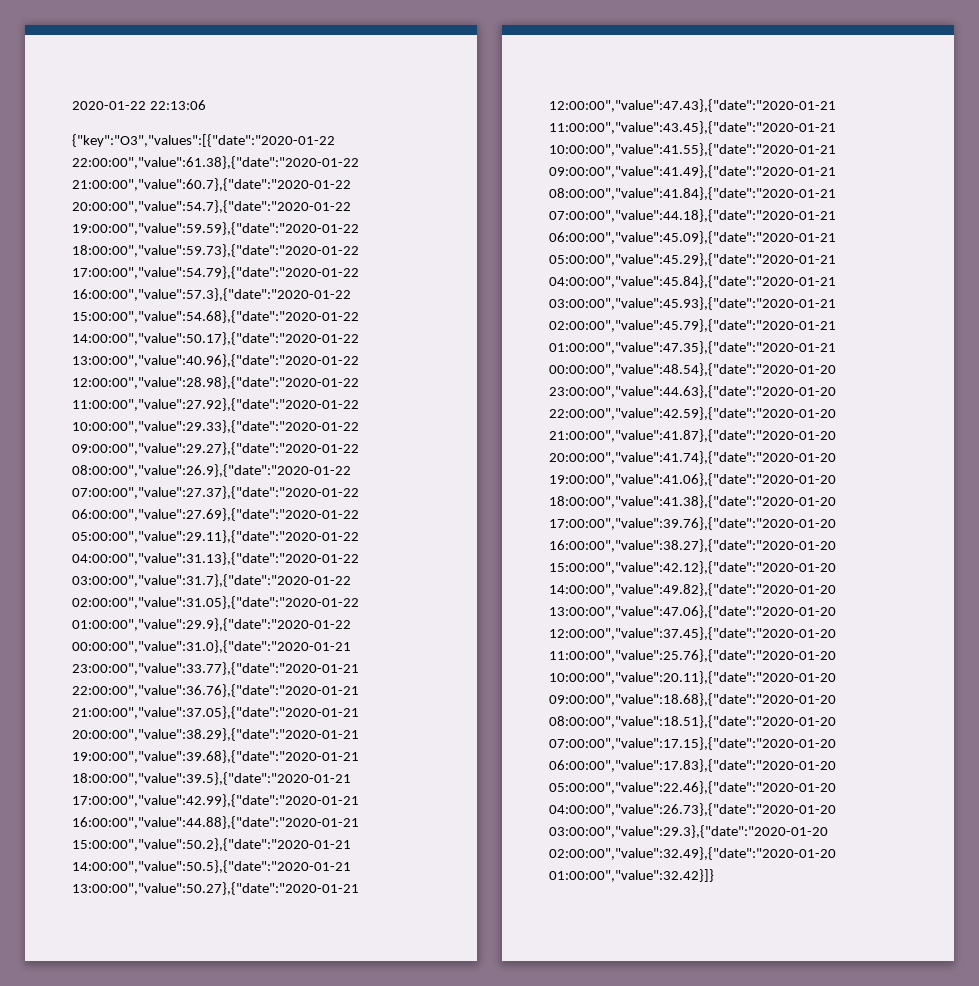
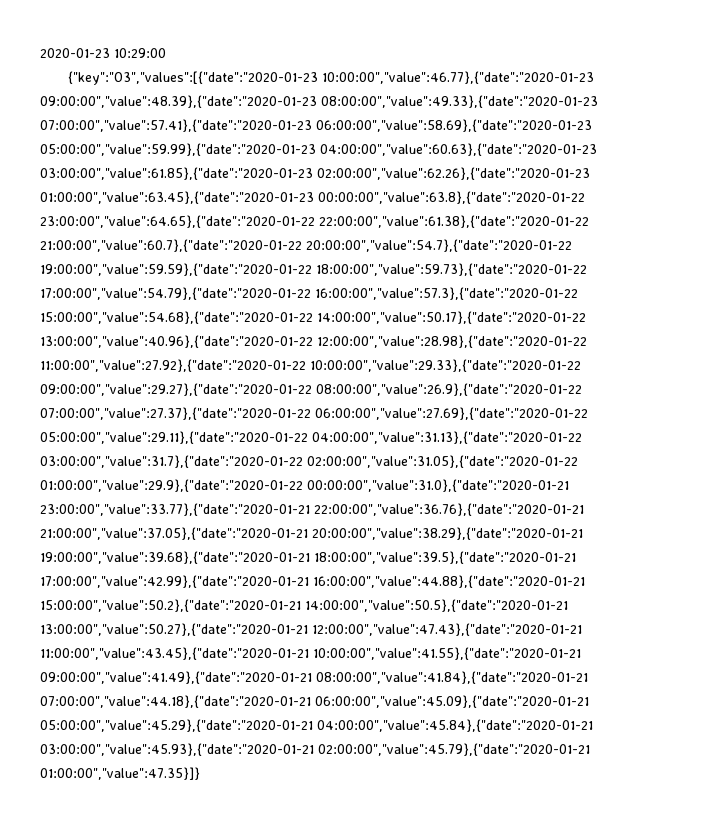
- 2020-01-22 22:13:06
- {"key":"O3","values":[{"date":"2020-01-22 22:00:00","value":61.38},{"date":"2020-01-22 21:00:00","value":60.7},{"date":"2020-01-22 20:00:00","value":54.7},{"date":"2020-01-22 19:00:00","value":59.59},{"date":"2020-01-22 18:00:00","value":59.73},{"date":"2020-01-22 17:00:00","value":54.79},{"date":"2020-01-22 16:00:00","value":57.3},{"date":"2020-01-22 15:00:00","value":54.68},{"date":"2020-01-22 14:00:00","value":50.17},{"date":"2020-01-22 13:00:00","value":40.96},{"date":"2020-01-22 12:00:00","value":28.98},{"date":"2020-01-22 11:00:00","value":27.92},{"date":"2020-01-22 10:00:00","value":29.33},{"date":"2020-01-22 09:00:00","value":29.27},{"date":"2020-01-22 08:00:00","value":26.9},{"date":"2020-01-22 07:00:00","value":27.37},{"date":"2020-01-22 06:00:00","value":27.69},{"date":"2020-01-22 05:00:00","value":29.11},{"date":"2020-01-22 04:00:00","value":31.13},{"date":"2020-01-22 03:00:00","value":31.7},{"date":"2020-01-22 02:00:00","value":31.05},{"date":"2020-01-22 01:00:00","value":29.9},{"date":"2020-01-22 00:00:00","value":31.0},{"date":"2020-01-21 23:00:00","value":33.77},{"date":"2020-01-21 22:00:00","value":36.76},{"date":"2020-01-21 21:00:00","value":37.05},{"date":"2020-01-21 20:00:00","value":38.29},{"date":"2020-01-21 19:00:00","value":39.68},{"date":"2020-01-21 18:00:00","value":39.5},{"date":"2020-01-21 17:00:00","value":42.99},{"date":"2020-01-21 16:00:00","value":44.88},{"date":"2020-01-21 15:00:00","value":50.2},{"date":"2020-01-21 14:00:00","value":50.5},{"date":"2020-01-21 13:00:00","value":50.27},{"date":"2020-01-21 12:00:00","value":47.43},{"date":"2020-01-21 11:00:00","value":43.45},{"date":"2020-01-21 10:00:00","value":41.55},{"date":"2020-01-21 09:00:00","value":41.49},{"date":"2020-01-21 08:00:00","value":41.84},{"date":"2020-01-21 07:00:00","value":44.18},{"date":"2020-01-21 06:00:00","value":45.09},{"date":"2020-01-21 05:00:00","value":45.29},{"date":"2020-01-21 04:00:00","value":45.84},{"date":"2020-01-21 03:00:00","value":45.93},{"date":"2020-01-21 02:00:00","value":45.79},{"date":"2020-01-21 01:00:00","value":47.35},{"date":"2020-01-21 00:00:00","value":48.54},{"date":"2020-01-20 23:00:00","value":44.63},{"date":"2020-01-20 22:00:00","value":42.59},{"date":"2020-01-20 21:00:00","value":41.87},{"date":"2020-01-20 20:00:00","value":41.74},{"date":"2020-01-20 19:00:00","value":41.06},{"date":"2020-01-20 18:00:00","value":41.38},{"date":"2020-01-20 17:00:00","value":39.76},{"date":"2020-01-20 16:00:00","value":38.27},{"date":"2020-01-20 15:00:00","value":42.12},{"date":"2020-01-20 14:00:00","value":49.82},{"date":"2020-01-20 13:00:00","value":47.06},{"date":"2020-01-20 12:00:00","value":37.45},{"date":"2020-01-20 11:00:00","value":25.76},{"date":"2020-01-20 10:00:00","value":20.11},{"date":"2020-01-20 09:00:00","value":18.68},{"date":"2020-01-20 08:00:00","value":18.51},{"date":"2020-01-20 07:00:00","value":17.15},{"date":"2020-01-20 06:00:00","value":17.83},{"date":"2020-01-20 05:00:00","value":22.46},{"date":"2020-01-20 04:00:00","value":26.73},{"date":"2020-01-20 03:00:00","value":29.3},{"date":"2020-01-20 02:00:00","value":32.49},{"date":"2020-01-20 01:00:00","value":32.42}]}
+ 2020-01-23 10:29:00
+ {"key":"O3","values":[{"date":"2020-01-23 10:00:00","value":46.77},{"date":"2020-01-23 09:00:00","value":48.39},{"date":"2020-01-23 08:00:00","value":49.33},{"date":"2020-01-23 07:00:00","value":57.41},{"date":"2020-01-23 06:00:00","value":58.69},{"date":"2020-01-23 05:00:00","value":59.99},{"date":"2020-01-23 04:00:00","value":60.63},{"date":"2020-01-23 03:00:00","value":61.85},{"date":"2020-01-23 02:00:00","value":62.26},{"date":"2020-01-23 01:00:00","value":63.45},{"date":"2020-01-23 00:00:00","value":63.8},{"date":"2020-01-22 23:00:00","value":64.65},{"date":"2020-01-22 22:00:00","value":61.38},{"date":"2020-01-22 21:00:00","value":60.7},{"date":"2020-01-22 20:00:00","value":54.7},{"date":"2020-01-22 19:00:00","value":59.59},{"date":"2020-01-22 18:00:00","value":59.73},{"date":"2020-01-22 17:00:00","value":54.79},{"date":"2020-01-22 16:00:00","value":57.3},{"date":"2020-01-22 15:00:00","value":54.68},{"date":"2020-01-22 14:00:00","value":50.17},{"date":"2020-01-22 13:00:00","value":40.96},{"date":"2020-01-22 12:00:00","value":28.98},{"date":"2020-01-22 11:00:00","value":27.92},{"date":"2020-01-22 10:00:00","value":29.33},{"date":"2020-01-22 09:00:00","value":29.27},{"date":"2020-01-22 08:00:00","value":26.9},{"date":"2020-01-22 07:00:00","value":27.37},{"date":"2020-01-22 06:00:00","value":27.69},{"date":"2020-01-22 05:00:00","value":29.11},{"date":"2020-01-22 04:00:00","value":31.13},{"date":"2020-01-22 03:00:00","value":31.7},{"date":"2020-01-22 02:00:00","value":31.05},{"date":"2020-01-22 01:00:00","value":29.9},{"date":"2020-01-22 00:00:00","value":31.0},{"date":"2020-01-21 23:00:00","value":33.77},{"date":"2020-01-21 22:00:00","value":36.76},{"date":"2020-01-21 21:00:00","value":37.05},{"date":"2020-01-21 20:00:00","value":38.29},{"date":"2020-01-21 19:00:00","value":39.68},{"date":"2020-01-21 18:00:00","value":39.5},{"date":"2020-01-21 17:00:00","value":42.99},{"date":"2020-01-21 16:00:00","value":44.88},{"date":"2020-01-21 15:00:00","value":50.2},{"date":"2020-01-21 14:00:00","value":50.5},{"date":"2020-01-21 13:00:00","value":50.27},{"date":"2020-01-21 12:00:00","value":47.43},{"date":"2020-01-21 11:00:00","value":43.45},{"date":"2020-01-21 10:00:00","value":41.55},{"date":"2020-01-21 09:00:00","value":41.49},{"date":"2020-01-21 08:00:00","value":41.84},{"date":"2020-01-21 07:00:00","value":44.18},{"date":"2020-01-21 06:00:00","value":45.09},{"date":"2020-01-21 05:00:00","value":45.29},{"date":"2020-01-21 04:00:00","value":45.84},{"date":"2020-01-21 03:00:00","value":45.93},{"date":"2020-01-21 02:00:00","value":45.79},{"date":"2020-01-21 01:00:00","value":47.35}]}

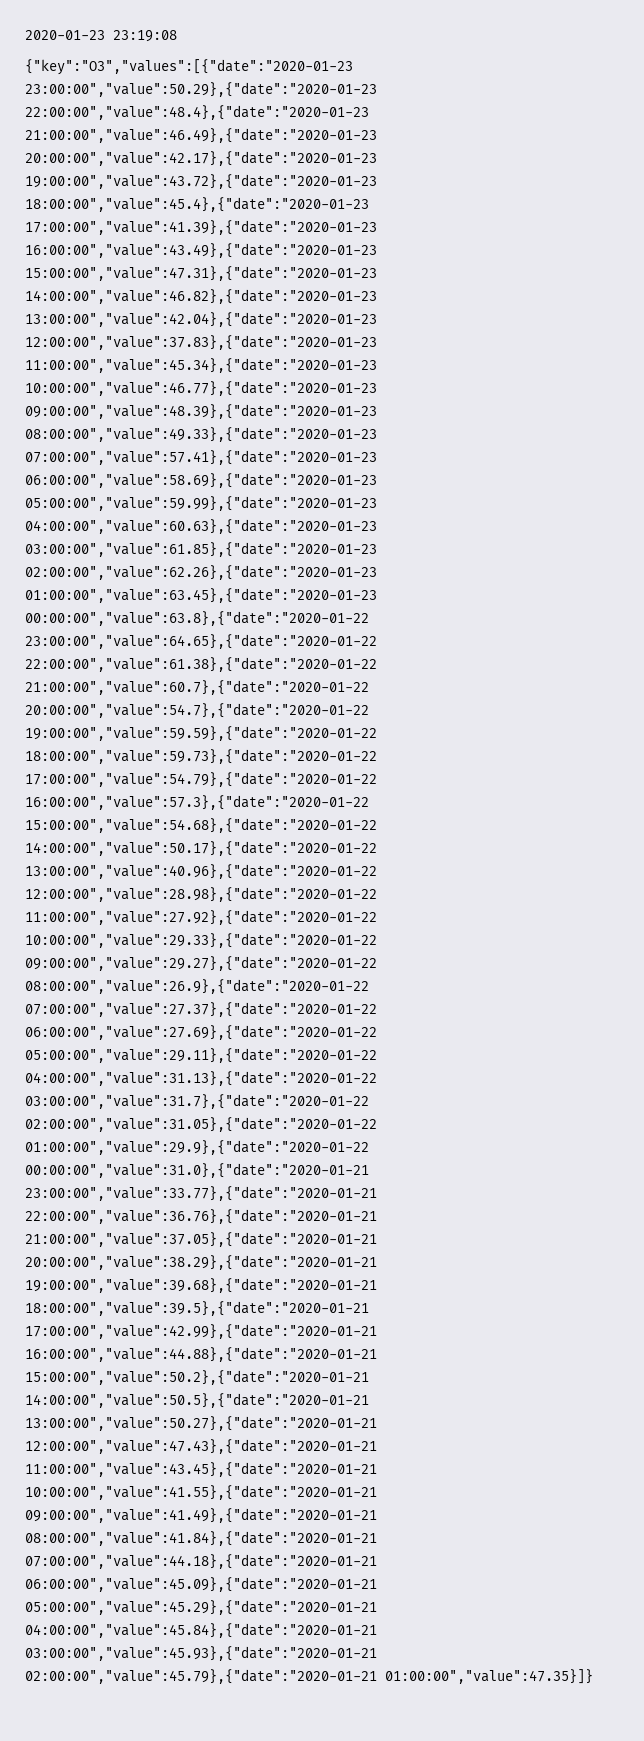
- 2020-01-23 10:29:00
+ 2020-01-23 23:19:08
- {"key":"O3","values":[{"date":"2020-01-23 10:00:00","value":46.77},{"date":"2020-01-23 09:00:00","value":48.39},{"date":"2020-01-23 08:00:00","value":49.33},{"date":"2020-01-23 07:00:00","value":57.41},{"date":"2020-01-23 06:00:00","value":58.69},{"date":"2020-01-23 05:00:00","value":59.99},{"date":"2020-01-23 04:00:00","value":60.63},{"date":"2020-01-23 03:00:00","value":61.85},{"date":"2020-01-23 02:00:00","value":62.26},{"date":"2020-01-23 01:00:00","value":63.45},{"date":"2020-01-23 00:00:00","value":63.8},{"date":"2020-01-22 23:00:00","value":64.65},{"date":"2020-01-22 22:00:00","value":61.38},{"date":"2020-01-22 21:00:00","value":60.7},{"date":"2020-01-22 20:00:00","value":54.7},{"date":"2020-01-22 19:00:00","value":59.59},{"date":"2020-01-22 18:00:00","value":59.73},{"date":"2020-01-22 17:00:00","value":54.79},{"date":"2020-01-22 16:00:00","value":57.3},{"date":"2020-01-22 15:00:00","value":54.68},{"date":"2020-01-22 14:00:00","value":50.17},{"date":"2020-01-22 13:00:00","value":40.96},{"date":"2020-01-22 12:00:00","value":28.98},{"date":"2020-01-22 11:00:00","value":27.92},{"date":"2020-01-22 10:00:00","value":29.33},{"date":"2020-01-22 09:00:00","value":29.27},{"date":"2020-01-22 08:00:00","value":26.9},{"date":"2020-01-22 07:00:00","value":27.37},{"date":"2020-01-22 06:00:00","value":27.69},{"date":"2020-01-22 05:00:00","value":29.11},{"date":"2020-01-22 04:00:00","value":31.13},{"date":"2020-01-22 03:00:00","value":31.7},{"date":"2020-01-22 02:00:00","value":31.05},{"date":"2020-01-22 01:00:00","value":29.9},{"date":"2020-01-22 00:00:00","value":31.0},{"date":"2020-01-21 23:00:00","value":33.77},{"date":"2020-01-21 22:00:00","value":36.76},{"date":"2020-01-21 21:00:00","value":37.05},{"date":"2020-01-21 20:00:00","value":38.29},{"date":"2020-01-21 19:00:00","value":39.68},{"date":"2020-01-21 18:00:00","value":39.5},{"date":"2020-01-21 17:00:00","value":42.99},{"date":"2020-01-21 16:00:00","value":44.88},{"date":"2020-01-21 15:00:00","value":50.2},{"date":"2020-01-21 14:00:00","value":50.5},{"date":"2020-01-21 13:00:00","value":50.27},{"date":"2020-01-21 12:00:00","value":47.43},{"date":"2020-01-21 11:00:00","value":43.45},{"date":"2020-01-21 10:00:00","value":41.55},{"date":"2020-01-21 09:00:00","value":41.49},{"date":"2020-01-21 08:00:00","value":41.84},{"date":"2020-01-21 07:00:00","value":44.18},{"date":"2020-01-21 06:00:00","value":45.09},{"date":"2020-01-21 05:00:00","value":45.29},{"date":"2020-01-21 04:00:00","value":45.84},{"date":"2020-01-21 03:00:00","value":45.93},{"date":"2020-01-21 02:00:00","value":45.79},{"date":"2020-01-21 01:00:00","value":47.35}]}
+ {"key":"O3","values":[{"date":"2020-01-23 23:00:00","value":50.29},{"date":"2020-01-23 22:00:00","value":48.4},{"date":"2020-01-23 21:00:00","value":46.49},{"date":"2020-01-23 20:00:00","value":42.17},{"date":"2020-01-23 19:00:00","value":43.72},{"date":"2020-01-23 18:00:00","value":45.4},{"date":"2020-01-23 17:00:00","value":41.39},{"date":"2020-01-23 16:00:00","value":43.49},{"date":"2020-01-23 15:00:00","value":47.31},{"date":"2020-01-23 14:00:00","value":46.82},{"date":"2020-01-23 13:00:00","value":42.04},{"date":"2020-01-23 12:00:00","value":37.83},{"date":"2020-01-23 11:00:00","value":45.34},{"date":"2020-01-23 10:00:00","value":46.77},{"date":"2020-01-23 09:00:00","value":48.39},{"date":"2020-01-23 08:00:00","value":49.33},{"date":"2020-01-23 07:00:00","value":57.41},{"date":"2020-01-23 06:00:00","value":58.69},{"date":"2020-01-23 05:00:00","value":59.99},{"date":"2020-01-23 04:00:00","value":60.63},{"date":"2020-01-23 03:00:00","value":61.85},{"date":"2020-01-23 02:00:00","value":62.26},{"date":"2020-01-23 01:00:00","value":63.45},{"date":"2020-01-23 00:00:00","value":63.8},{"date":"2020-01-22 23:00:00","value":64.65},{"date":"2020-01-22 22:00:00","value":61.38},{"date":"2020-01-22 21:00:00","value":60.7},{"date":"2020-01-22 20:00:00","value":54.7},{"date":"2020-01-22 19:00:00","value":59.59},{"date":"2020-01-22 18:00:00","value":59.73},{"date":"2020-01-22 17:00:00","value":54.79},{"date":"2020-01-22 16:00:00","value":57.3},{"date":"2020-01-22 15:00:00","value":54.68},{"date":"2020-01-22 14:00:00","value":50.17},{"date":"2020-01-22 13:00:00","value":40.96},{"date":"2020-01-22 12:00:00","value":28.98},{"date":"2020-01-22 11:00:00","value":27.92},{"date":"2020-01-22 10:00:00","value":29.33},{"date":"2020-01-22 09:00:00","value":29.27},{"date":"2020-01-22 08:00:00","value":26.9},{"date":"2020-01-22 07:00:00","value":27.37},{"date":"2020-01-22 06:00:00","value":27.69},{"date":"2020-01-22 05:00:00","value":29.11},{"date":"2020-01-22 04:00:00","value":31.13},{"date":"2020-01-22 03:00:00","value":31.7},{"date":"2020-01-22 02:00:00","value":31.05},{"date":"2020-01-22 01:00:00","value":29.9},{"date":"2020-01-22 00:00:00","value":31.0},{"date":"2020-01-21 23:00:00","value":33.77},{"date":"2020-01-21 22:00:00","value":36.76},{"date":"2020-01-21 21:00:00","value":37.05},{"date":"2020-01-21 20:00:00","value":38.29},{"date":"2020-01-21 19:00:00","value":39.68},{"date":"2020-01-21 18:00:00","value":39.5},{"date":"2020-01-21 17:00:00","value":42.99},{"date":"2020-01-21 16:00:00","value":44.88},{"date":"2020-01-21 15:00:00","value":50.2},{"date":"2020-01-21 14:00:00","value":50.5},{"date":"2020-01-21 13:00:00","value":50.27},{"date":"2020-01-21 12:00:00","value":47.43},{"date":"2020-01-21 11:00:00","value":43.45},{"date":"2020-01-21 10:00:00","value":41.55},{"date":"2020-01-21 09:00:00","value":41.49},{"date":"2020-01-21 08:00:00","value":41.84},{"date":"2020-01-21 07:00:00","value":44.18},{"date":"2020-01-21 06:00:00","value":45.09},{"date":"2020-01-21 05:00:00","value":45.29},{"date":"2020-01-21 04:00:00","value":45.84},{"date":"2020-01-21 03:00:00","value":45.93},{"date":"2020-01-21 02:00:00","value":45.79},{"date":"2020-01-21 01:00:00","value":47.35}]}

